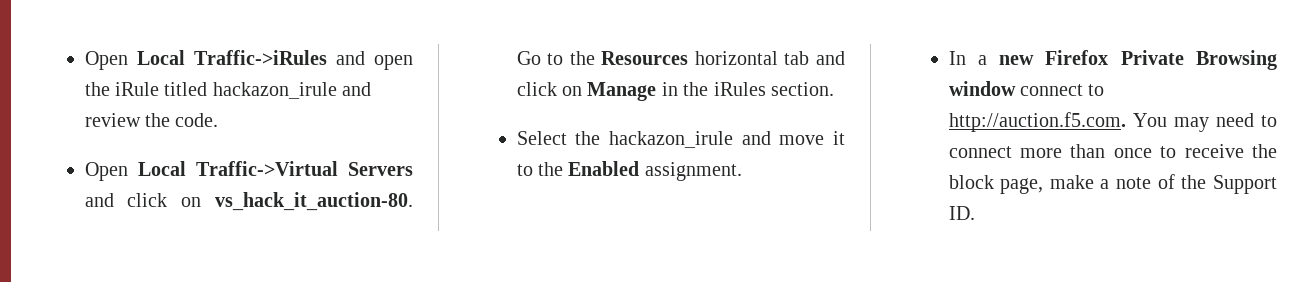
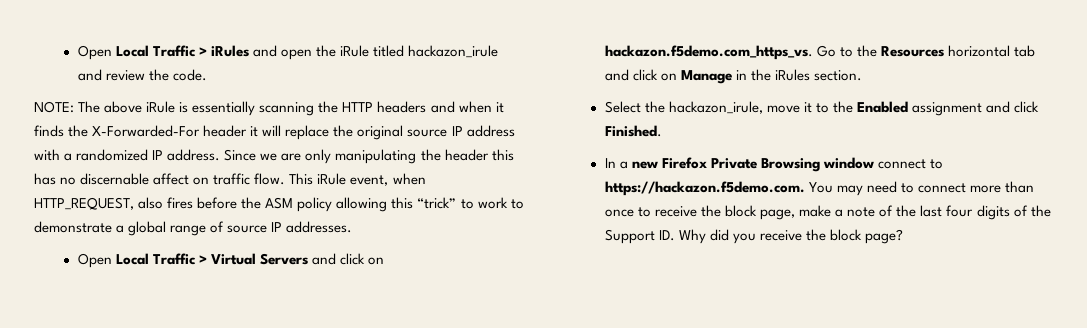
- Open Local Traffic->iRules and open the iRule titled hackazon_irule and review the code.
+ Open Local Traffic > iRules and open the iRule titled hackazon_irule and review the code.
- Open Local Traffic->Virtual Servers and click on vs_hack_it_auction-80. Go to the Resources horizontal tab and click on Manage in the iRules section.
+ NOTE: The above iRule is essentially scanning the HTTP headers and when it finds the X-Forwarded-For header it will replace the original source IP address with a randomized IP address. Since we are only manipulating the header this has no discernable affect on traffic flow. This iRule event, when HTTP_REQUEST, also fires before the ASM policy allowing this “trick” to work to demonstrate a global range of source IP addresses.
+ Open Local Traffic > Virtual Servers and click on hackazon.f5demo.com_https_vs. Go to the Resources horizontal tab and click on Manage in the iRules section.
- Select the hackazon_irule and move it to the Enabled assignment.
+ Select the hackazon_irule, move it to the Enabled assignment and click Finished.
- In a new Firefox Private Browsing window connect to http://auction.f5.com. You may need to connect more than once to receive the block page, make a note of the Support ID.
+ In a new Firefox Private Browsing window connect to https://hackazon.f5demo.com. You may need to connect more than once to receive the block page, make a note of the last four digits of the Support ID. Why did you receive the block page?

